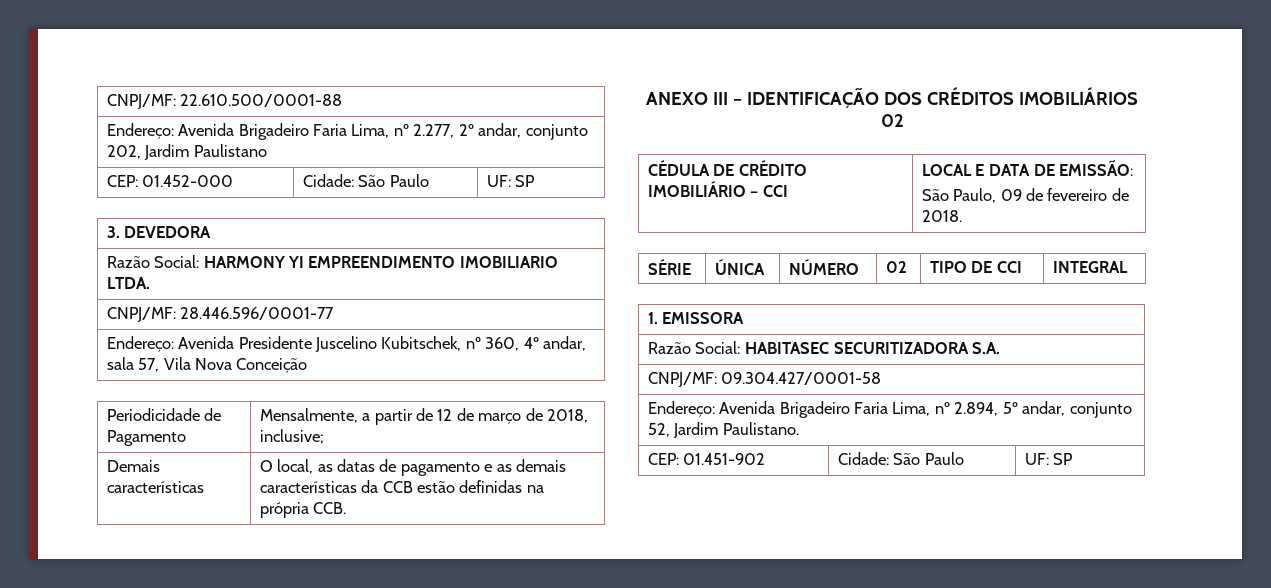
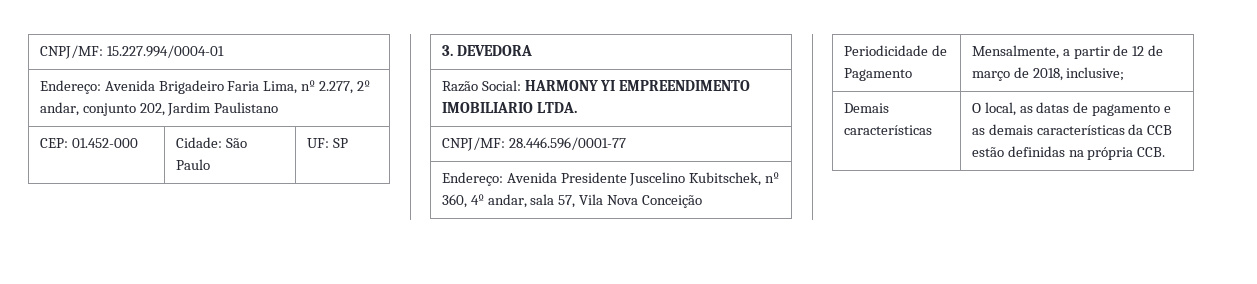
- CNPJ/MF: 22.610.500/0001-88
+ CNPJ/MF: 15.227.994/0004-01
- ANEXO III – IDENTIFICAÇÃO DOS CRÉDITOS IMOBILIÁRIOS 02
- CÉDULA DE CRÉDITO IMOBILIÁRIO – CCI | LOCAL E DATA DE EMISSÃO:
- São Paulo, 09 de fevereiro de 2018.
- SÉRIE | ÚNICA | NÚMERO | 02 | TIPO DE CCI | INTEGRAL
- 1. EMISSORA
- Razão Social: HABITASEC SECURITIZADORA S.A.
- CNPJ/MF: 09.304.427/0001-58
- Endereço: Avenida Brigadeiro Faria Lima, nº 2.894, 5º andar, conjunto 52, Jardim Paulistano.
- CEP: 01.451-902 | Cidade: São Paulo | UF: SP

